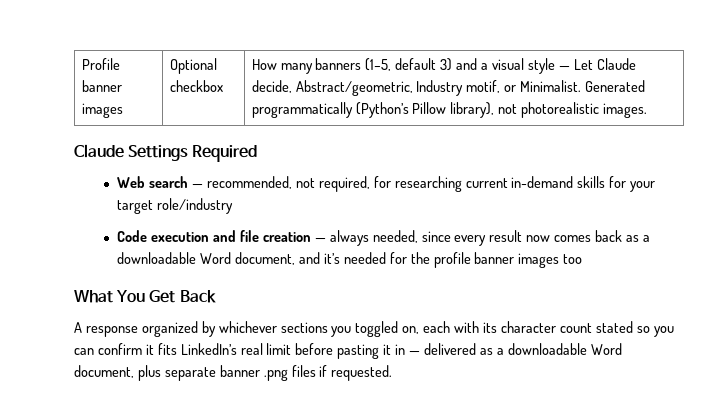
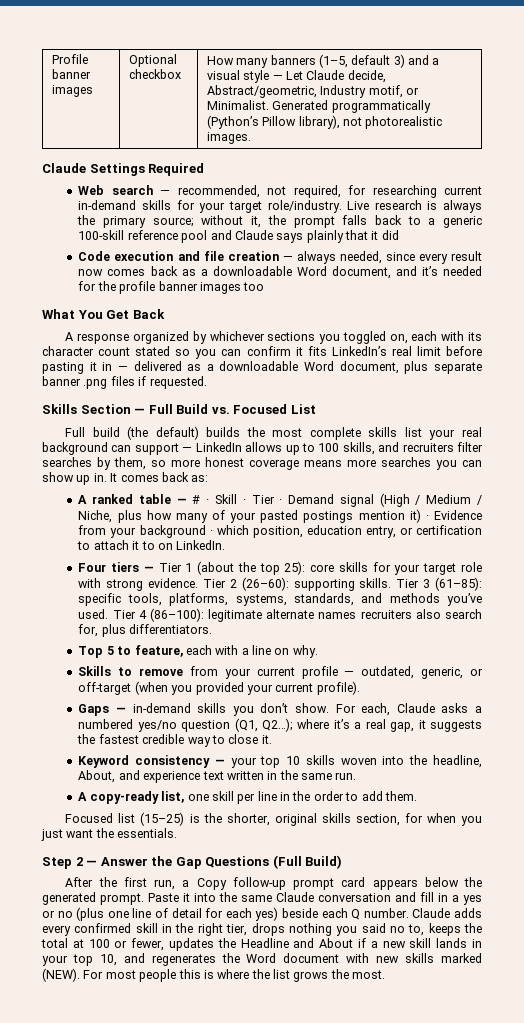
- Web search — recommended, not required, for researching current in-demand skills for your target role/industry
+ Web search — recommended, not required, for researching current in-demand skills for your target role/industry. Live research is always the primary source; without it, the prompt falls back to a generic 100-skill reference pool and Claude says plainly that it did
+ Skills Section — Full Build vs. Focused List
+ Full build (the default) builds the most complete skills list your real background can support — LinkedIn allows up to 100 skills, and recruiters filter searches by them, so more honest coverage means more searches you can show up in. It comes back as:
+ A ranked table — # · Skill · Tier · Demand signal (High / Medium / Niche, plus how many of your pasted postings mention it) · Evidence from your background · which position, education entry, or certification to attach it to on LinkedIn.
+ Four tiers — Tier 1 (about the top 25): core skills for your target role with strong evidence. Tier 2 (26–60): supporting skills. Tier 3 (61–85): specific tools, platforms, systems, standards, and methods you’ve used. Tier 4 (86–100): legitimate alternate names recruiters also search for, plus differentiators.
+ Top 5 to feature, each with a line on why.
+ Skills to remove from your current profile — outdated, generic, or off-target (when you provided your current profile).
+ Gaps — in-demand skills you don’t show. For each, Claude asks a numbered yes/no question (Q1, Q2…); where it’s a real gap, it suggests the fastest credible way to close it.
+ Keyword consistency — your top 10 skills woven into the headline, About, and experience text written in the same run.
+ A copy-ready list, one skill per line in the order to add them.
+ Focused list (15–25) is the shorter, original skills section, for when you just want the essentials.
+ Step 2 — Answer the Gap Questions (Full Build)
+ After the first run, a Copy follow-up prompt card appears below the generated prompt. Paste it into the same Claude conversation and fill in a yes or no (plus one line of detail for each yes) beside each Q number. Claude adds every confirmed skill in the right tier, drops nothing you said no to, keeps the total at 100 or fewer, updates the Headline and About if a new skill lands in your top 10, and regenerates the Word document with new skills marked (NEW). For most people this is where the list grows the most.

